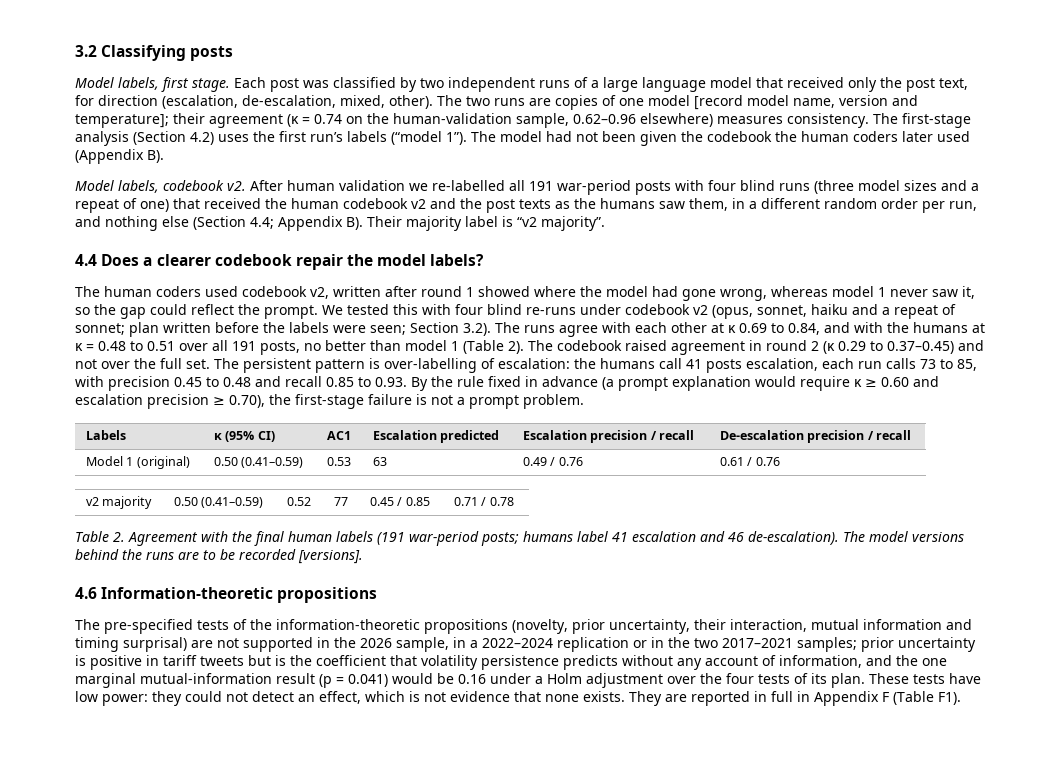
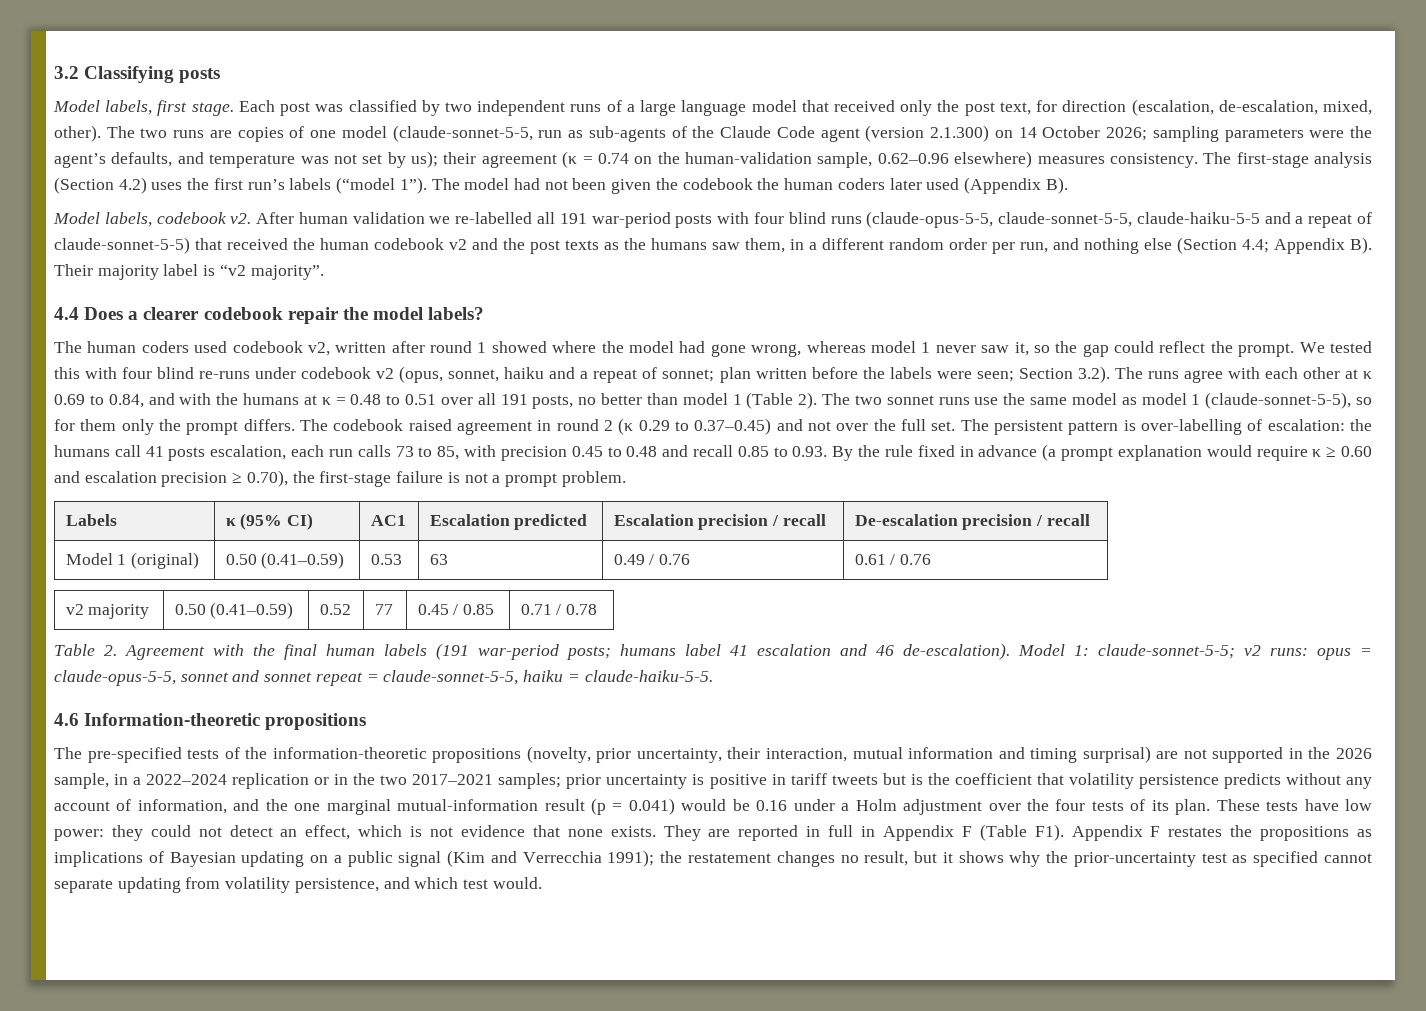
- The two runs are copies of one model [record model name, version and temperature]; their agreement (κ = 0.74 on the human-validation sample, 0.62–0.96 elsewhere) measures consistency.
+ The two runs are copies of one model (claude-sonnet-5-5, run as sub-agents of the Claude Code agent (version 2.1.300) on 14 October 2026; sampling parameters were the agent’s defaults, and temperature was not set by us); their agreement (κ = 0.74 on the human-validation sample, 0.62–0.96 elsewhere) measures consistency.
- After human validation we re-labelled all 191 war-period posts with four blind runs (three model sizes and a repeat of one) that received the human codebook v2 and the post texts as the humans saw them, in a different random order per run, and nothing else (Section 4.4; Appendix B). Their majority label is “v2 majority”.
+ After human validation we re-labelled all 191 war-period posts with four blind runs (claude-opus-5-5, claude-sonnet-5-5, claude-haiku-5-5 and a repeat of claude-sonnet-5-5) that received the human codebook v2 and the post texts as the humans saw them, in a different random order per run, and nothing else (Section 4.4; Appendix B). Their majority label is “v2 majority”.
- The codebook raised agreement in round 2 (κ 0.29 to 0.37–0.45) and not over the full set.
+ The two sonnet runs use the same model as model 1 (claude-sonnet-5-5), so for them only the prompt differs. The codebook raised agreement in round 2 (κ 0.29 to 0.37–0.45) and not over the full set.
- The model versions behind the runs are to be recorded [versions].
+ Model 1: claude-sonnet-5-5; v2 runs: opus = claude-opus-5-5, sonnet and sonnet repeat = claude-sonnet-5-5, haiku = claude-haiku-5-5.
- They are reported in full in Appendix F (Table F1).
+ They are reported in full in Appendix F (Table F1). Appendix F restates the propositions as implications of Bayesian updating on a public signal (Kim and Verrecchia 1991); the restatement changes no result, but it shows why the prior-uncertainty test as specified cannot separate updating from volatility persistence, and which test would.

